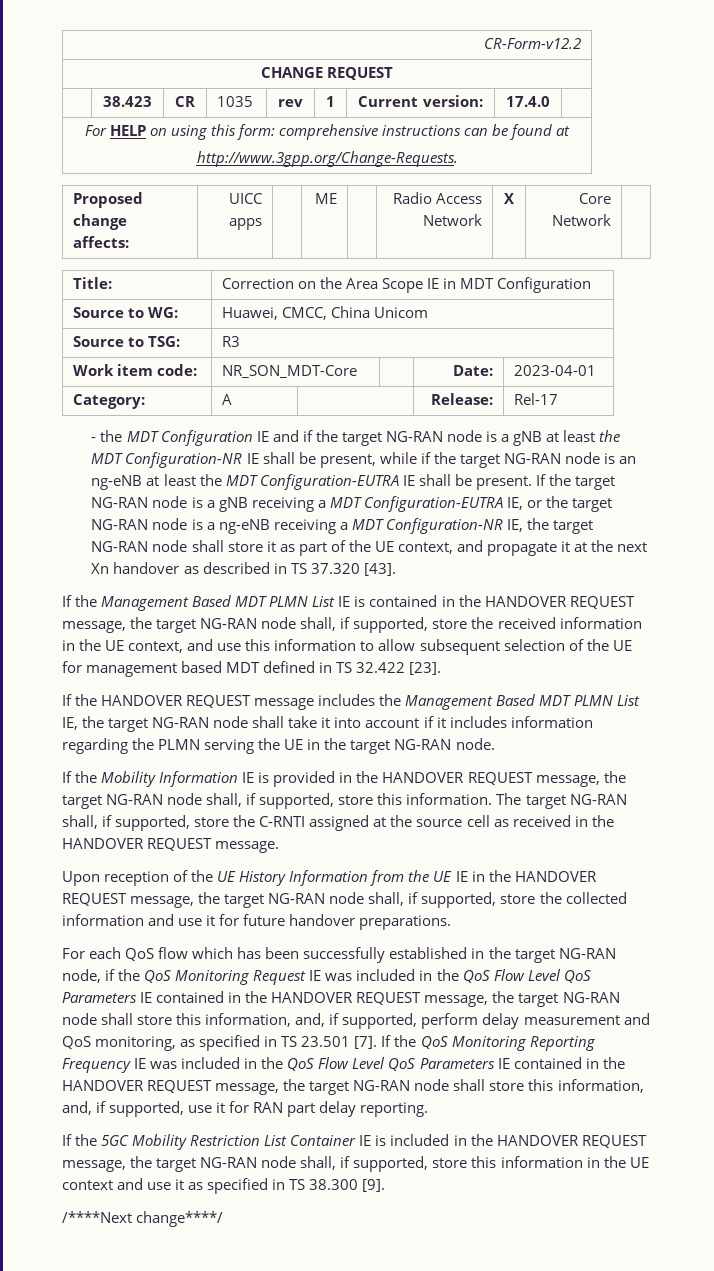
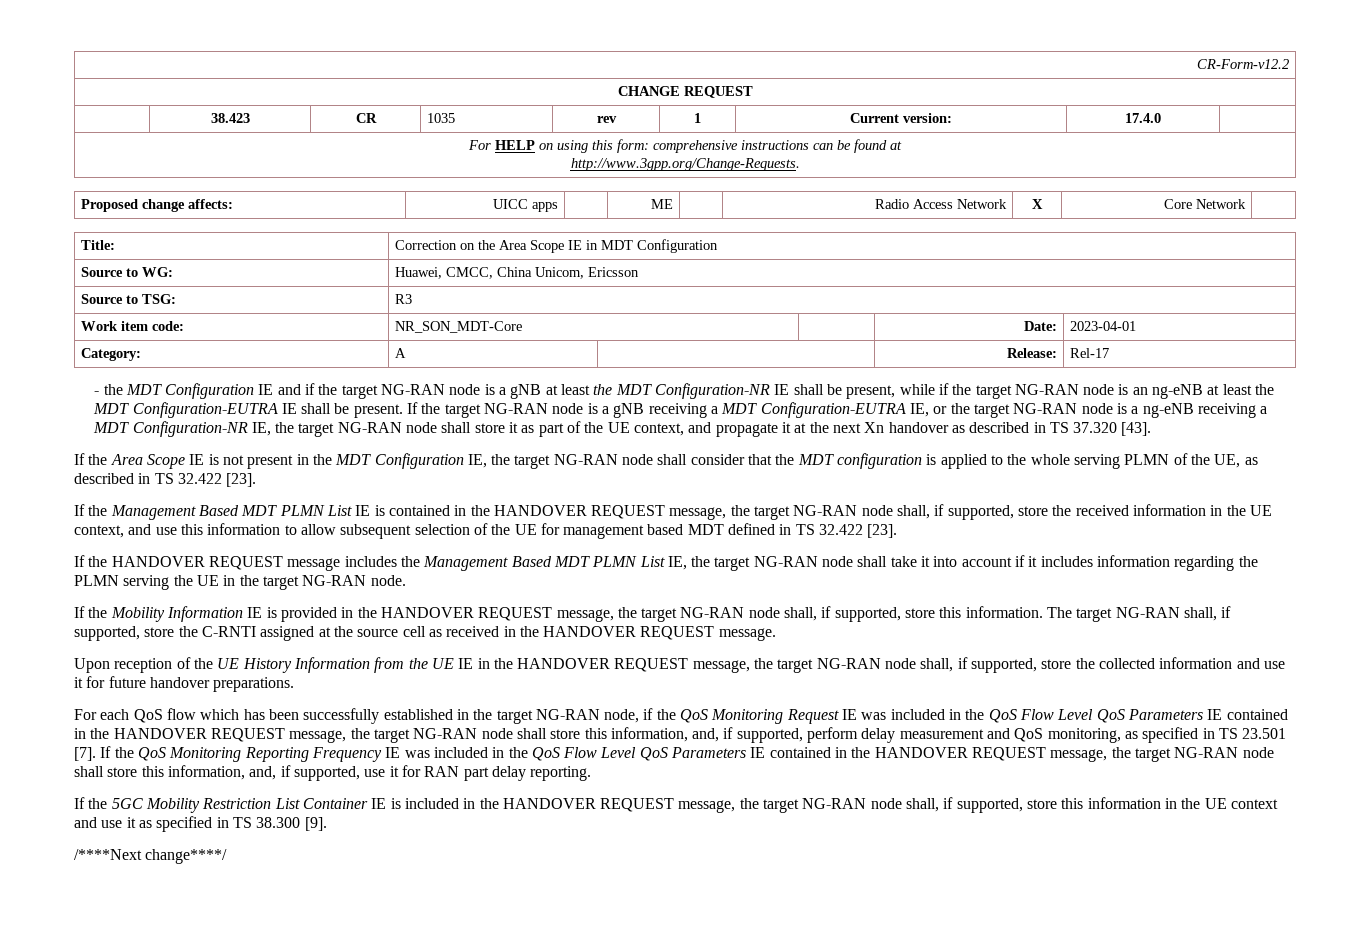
- Source to WG: | Huawei, CMCC, China Unicom
+ Source to WG: | Huawei, CMCC, China Unicom, Ericsson
+ If the Area Scope IE is not present in the MDT Configuration IE, the target NG-RAN node shall consider that the MDT configuration is applied to the whole serving PLMN of the UE, as described in TS 32.422 [23].

